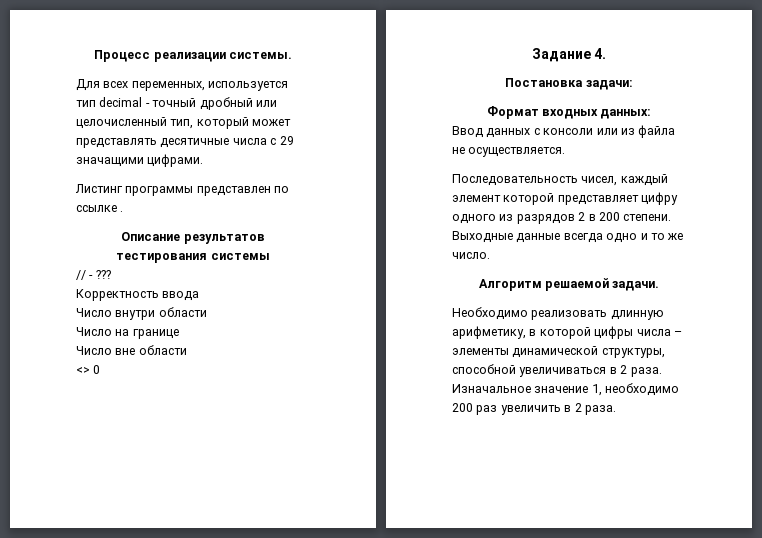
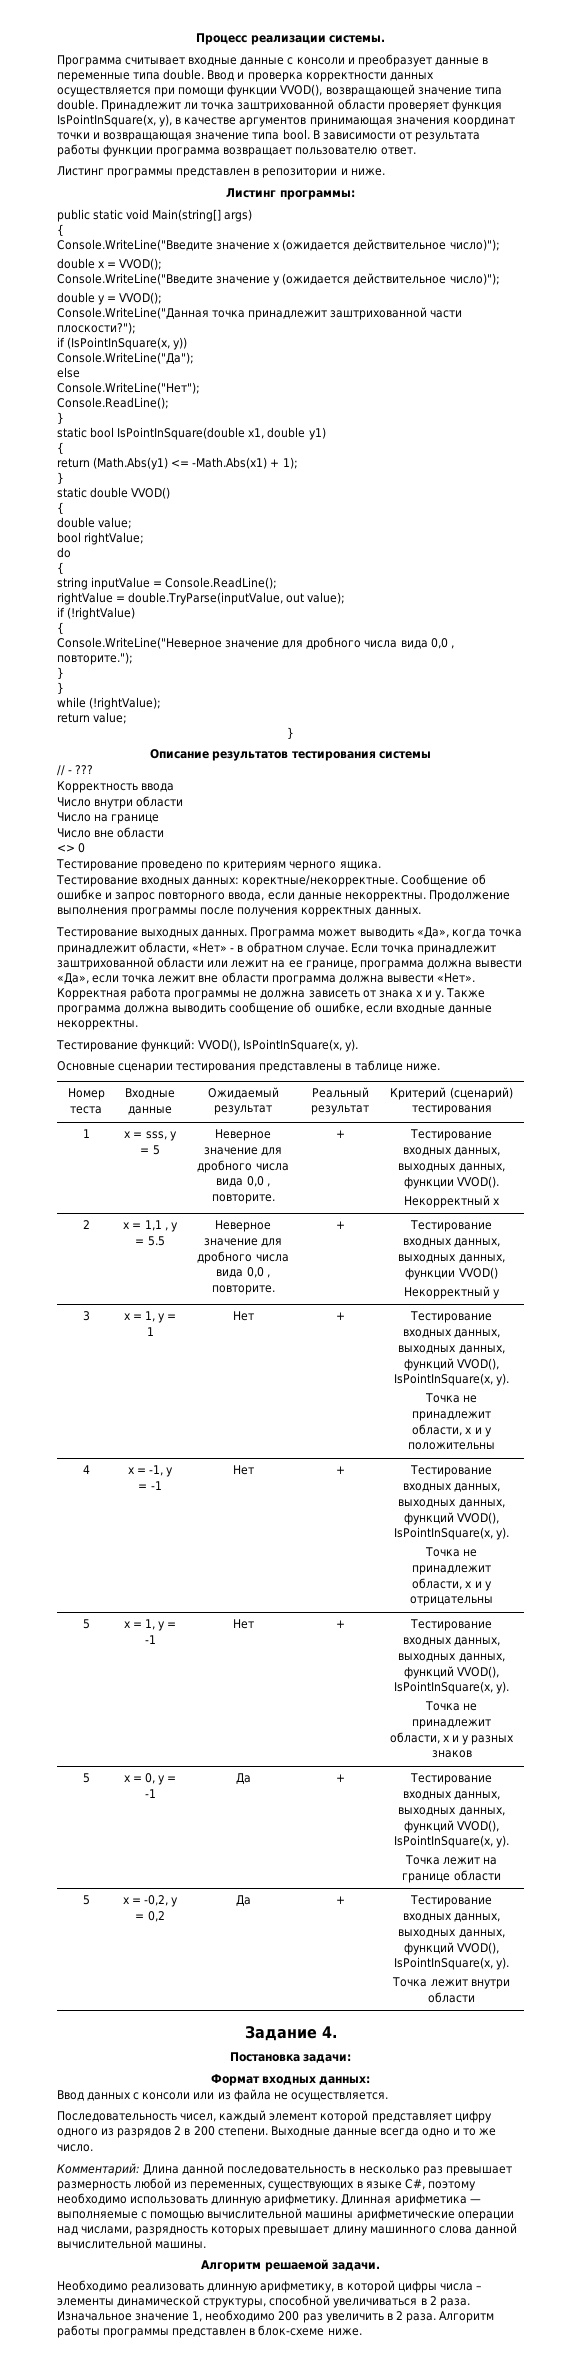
- Для всех переменных, используется тип decimal - точный дробный или целочисленный тип, который может представлять десятичные числа с 29 значащими цифрами.
- Листинг программы представлен по ссылке .
+ Программа считывает входные данные с консоли и преобразует данные в переменные типа double. Ввод и проверка корректности данных осуществляется при помощи функции VVOD(), возвращающей значение типа double. Принадлежит ли точка заштрихованной области проверяет функция IsPointInSquare(x, y), в качестве аргументов принимающая значения координат точки и возвращающая значение типа bool. В зависимости от результата работы функции программа возвращает пользователю ответ.
+ Листинг программы представлен в репозитории и ниже.
+ Листинг программы:
+ public static void Main(string[] args)
+ {
+ Console.WriteLine("Введите значение x (ожидается действительное число)");
+ double x = VVOD();
+ Console.WriteLine("Введите значение y (ожидается действительное число)");
+ double y = VVOD();
+ Console.WriteLine("Данная точка принадлежит заштрихованной части плоскости?");
+ if (IsPointInSquare(x, y))
+ Console.WriteLine("Да");
+ else
+ Console.WriteLine("Нет");
+ Console.ReadLine();
+ }
+ static bool IsPointInSquare(double x1, double y1)
+ {
+ return (Math.Abs(y1) <= -Math.Abs(x1) + 1);
+ }
+ static double VVOD()
+ {
+ double value;
+ bool rightValue;
+ do
+ {
+ string inputValue = Console.ReadLine();
+ rightValue = double.TryParse(inputValue, out value);
+ if (!rightValue)
+ {
+ Console.WriteLine("Неверное значение для дробного числа вида 0,0 , повторите.");
+ }
+ }
+ while (!rightValue);
+ return value;
+ }
+ Тестирование проведено по критериям черного ящика.
+ Тестирование входных данных: коректные/некорректные. Сообщение об ошибке и запрос повторного ввода, если данные некорректны. Продолжение выполнения программы после получения корректных данных.
+ Тестирование выходных данных. Программа может выводить «Да», когда точка принадлежит области, «Нет» - в обратном случае. Если точка принадлежит заштрихованной области или лежит на ее границе, программа должна вывести «Да», если точка лежит вне области программа должна вывести «Нет». Корректная работа программы не должна зависеть от знака x и y. Также программа должна выводить сообщение об ошибке, если входные данные некорректны.
+ Тестирование функций: VVOD(), IsPointInSquare(x, y).
+ Основные сценарии тестирования представлены в таблице ниже.
+ Номер теста | Входные данные | Ожидаемый результат | Реальный результат | Критерий (сценарий) тестирования
+ 1 | x = sss, y = 5 | Неверное значение для дробного числа вида 0,0 , повторите. | + | Тестирование входных данных, выходных данных, функции VVOD().
+ Некорректный x
+ 2 | x = 1,1 , y = 5.5 | Неверное значение для дробного числа вида 0,0 , повторите. | + | Тестирование входных данных, выходных данных, функции VVOD()
+ Некорректный y
+ 3 | x = 1, y = 1 | Нет | + | Тестирование входных данных, выходных данных, функций VVOD(), IsPointInSquare(x, y).
+ Точка не принадлежит области, x и y положительны
+ 4 | x = -1, y = -1 | Нет | + | Тестирование входных данных, выходных данных, функций VVOD(), IsPointInSquare(x, y).
+ Точка не принадлежит области, x и y отрицательны
+ 5 | x = 1, y = -1 | Нет | + | Тестирование входных данных, выходных данных, функций VVOD(), IsPointInSquare(x, y).
+ Точка не принадлежит области, x и y разных знаков
+ 5 | x = 0, y = -1 | Да | + | Тестирование входных данных, выходных данных, функций VVOD(), IsPointInSquare(x, y).
+ Точка лежит на границе области
+ 5 | x = -0,2, y = 0,2 | Да | + | Тестирование входных данных, выходных данных, функций VVOD(), IsPointInSquare(x, y).
+ Точка лежит внутри области
+ Комментарий: Длина данной последовательность в несколько раз превышает размерность любой из переменных, существующих в языке C#, поэтому необходимо использовать длинную арифметику. Длинная арифметика — выполняемые с помощью вычислительной машины арифметические операции над числами, разрядность которых превышает длину машинного слова данной вычислительной машины.
+ Алгоритм работы программы представлен в блок-схеме ниже.

